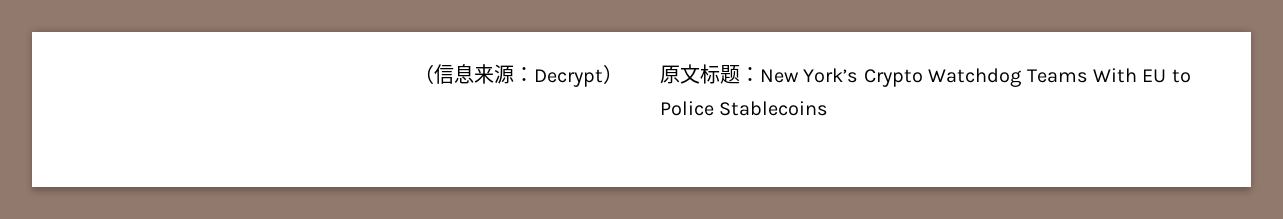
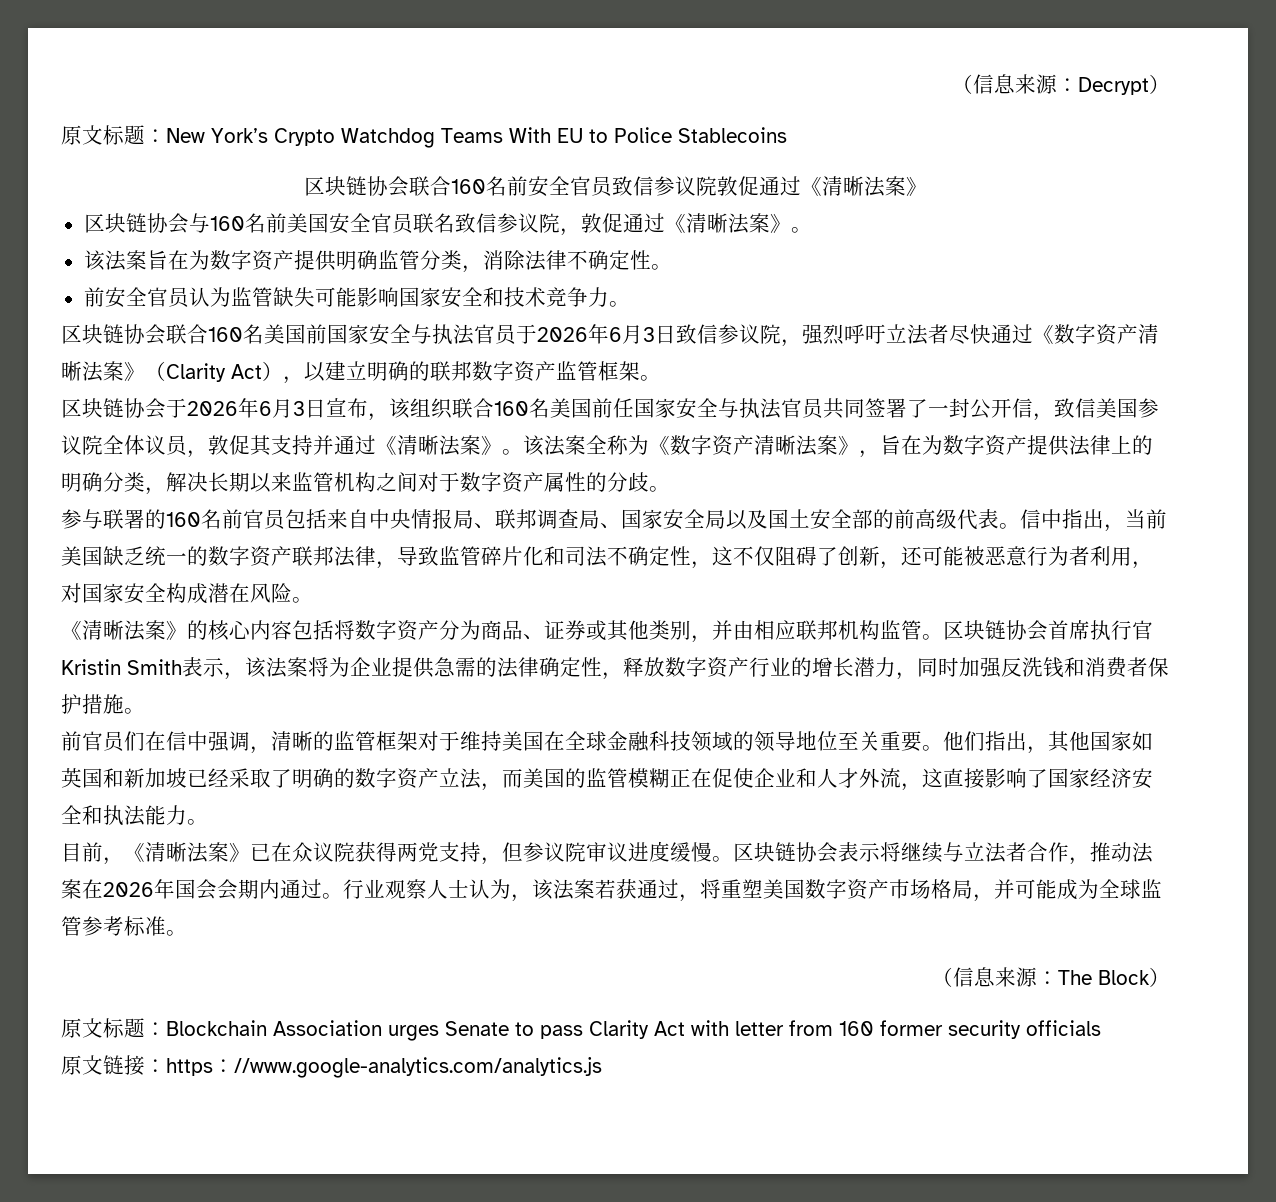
+ 区块链协会联合160名前安全官员致信参议院敦促通过《清晰法案》
+ 区块链协会与160名前美国安全官员联名致信参议院，敦促通过《清晰法案》。
+ 该法案旨在为数字资产提供明确监管分类，消除法律不确定性。
+ 前安全官员认为监管缺失可能影响国家安全和技术竞争力。
+ 区块链协会联合160名美国前国家安全与执法官员于2026年6月3日致信参议院，强烈呼吁立法者尽快通过《数字资产清晰法案》（Clarity Act），以建立明确的联邦数字资产监管框架。
+ 区块链协会于2026年6月3日宣布，该组织联合160名美国前任国家安全与执法官员共同签署了一封公开信，致信美国参议院全体议员，敦促其支持并通过《清晰法案》。该法案全称为《数字资产清晰法案》，旨在为数字资产提供法律上的明确分类，解决长期以来监管机构之间对于数字资产属性的分歧。
+ 参与联署的160名前官员包括来自中央情报局、联邦调查局、国家安全局以及国土安全部的前高级代表。信中指出，当前美国缺乏统一的数字资产联邦法律，导致监管碎片化和司法不确定性，这不仅阻碍了创新，还可能被恶意行为者利用，对国家安全构成潜在风险。
+ 《清晰法案》的核心内容包括将数字资产分为商品、证券或其他类别，并由相应联邦机构监管。区块链协会首席执行官Kristin Smith表示，该法案将为企业提供急需的法律确定性，释放数字资产行业的增长潜力，同时加强反洗钱和消费者保护措施。
+ 前官员们在信中强调，清晰的监管框架对于维持美国在全球金融科技领域的领导地位至关重要。他们指出，其他国家如英国和新加坡已经采取了明确的数字资产立法，而美国的监管模糊正在促使企业和人才外流，这直接影响了国家经济安全和执法能力。
+ 目前，《清晰法案》已在众议院获得两党支持，但参议院审议进度缓慢。区块链协会表示将继续与立法者合作，推动法案在2026年国会会期内通过。行业观察人士认为，该法案若获通过，将重塑美国数字资产市场格局，并可能成为全球监管参考标准。
+ （信息来源：The Block）
+ 原文标题：Blockchain Association urges Senate to pass Clarity Act with letter from 160 former security officials
+ 原文链接：https：//www.google-analytics.com/analytics.js

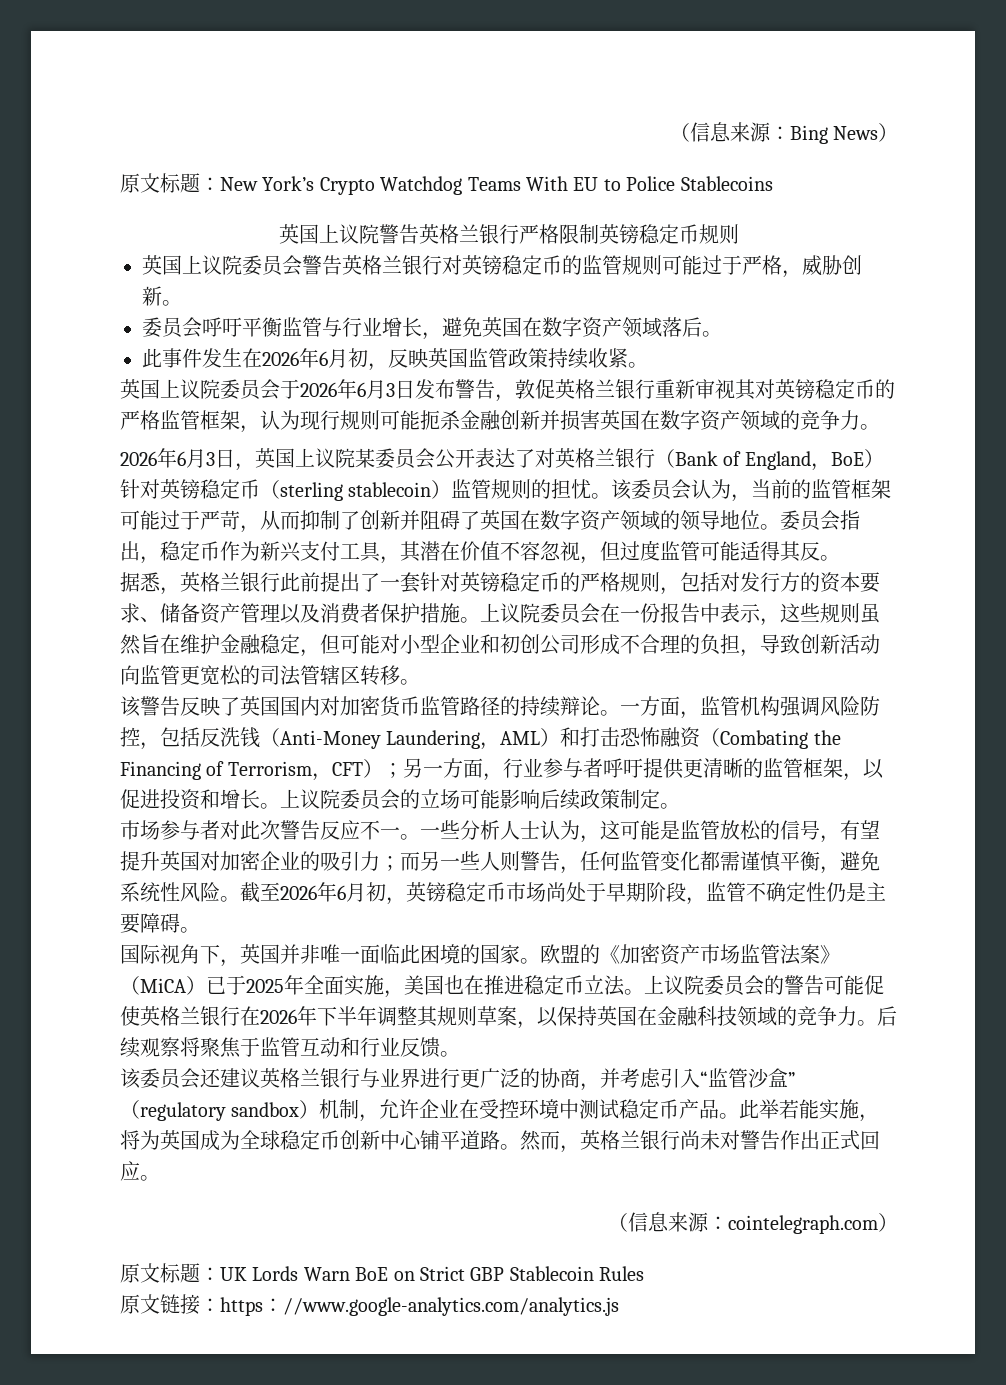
- （信息来源：Decrypt）
+ （信息来源：Bing News）
- 区块链协会联合160名前安全官员致信参议院敦促通过《清晰法案》
- 区块链协会与160名前美国安全官员联名致信参议院，敦促通过《清晰法案》。
- 该法案旨在为数字资产提供明确监管分类，消除法律不确定性。
- 前安全官员认为监管缺失可能影响国家安全和技术竞争力。
- 区块链协会联合160名美国前国家安全与执法官员于2026年6月3日致信参议院，强烈呼吁立法者尽快通过《数字资产清晰法案》（Clarity Act），以建立明确的联邦数字资产监管框架。
- 区块链协会于2026年6月3日宣布，该组织联合160名美国前任国家安全与执法官员共同签署了一封公开信，致信美国参议院全体议员，敦促其支持并通过《清晰法案》。该法案全称为《数字资产清晰法案》，旨在为数字资产提供法律上的明确分类，解决长期以来监管机构之间对于数字资产属性的分歧。
- 参与联署的160名前官员包括来自中央情报局、联邦调查局、国家安全局以及国土安全部的前高级代表。信中指出，当前美国缺乏统一的数字资产联邦法律，导致监管碎片化和司法不确定性，这不仅阻碍了创新，还可能被恶意行为者利用，对国家安全构成潜在风险。
- 《清晰法案》的核心内容包括将数字资产分为商品、证券或其他类别，并由相应联邦机构监管。区块链协会首席执行官Kristin Smith表示，该法案将为企业提供急需的法律确定性，释放数字资产行业的增长潜力，同时加强反洗钱和消费者保护措施。
- 前官员们在信中强调，清晰的监管框架对于维持美国在全球金融科技领域的领导地位至关重要。他们指出，其他国家如英国和新加坡已经采取了明确的数字资产立法，而美国的监管模糊正在促使企业和人才外流，这直接影响了国家经济安全和执法能力。
- 目前，《清晰法案》已在众议院获得两党支持，但参议院审议进度缓慢。区块链协会表示将继续与立法者合作，推动法案在2026年国会会期内通过。行业观察人士认为，该法案若获通过，将重塑美国数字资产市场格局，并可能成为全球监管参考标准。
+ 英国上议院警告英格兰银行严格限制英镑稳定币规则
+ 英国上议院委员会警告英格兰银行对英镑稳定币的监管规则可能过于严格，威胁创新。
+ 委员会呼吁平衡监管与行业增长，避免英国在数字资产领域落后。
+ 此事件发生在2026年6月初，反映英国监管政策持续收紧。
+ 英国上议院委员会于2026年6月3日发布警告，敦促英格兰银行重新审视其对英镑稳定币的严格监管框架，认为现行规则可能扼杀金融创新并损害英国在数字资产领域的竞争力。
+ 2026年6月3日，英国上议院某委员会公开表达了对英格兰银行（Bank of England，BoE）针对英镑稳定币（sterling stablecoin）监管规则的担忧。该委员会认为，当前的监管框架可能过于严苛，从而抑制了创新并阻碍了英国在数字资产领域的领导地位。委员会指出，稳定币作为新兴支付工具，其潜在价值不容忽视，但过度监管可能适得其反。
+ 据悉，英格兰银行此前提出了一套针对英镑稳定币的严格规则，包括对发行方的资本要求、储备资产管理以及消费者保护措施。上议院委员会在一份报告中表示，这些规则虽然旨在维护金融稳定，但可能对小型企业和初创公司形成不合理的负担，导致创新活动向监管更宽松的司法管辖区转移。
+ 该警告反映了英国国内对加密货币监管路径的持续辩论。一方面，监管机构强调风险防控，包括反洗钱（Anti-Money Laundering，AML）和打击恐怖融资（Combating the Financing of Terrorism，CFT）；另一方面，行业参与者呼吁提供更清晰的监管框架，以促进投资和增长。上议院委员会的立场可能影响后续政策制定。
+ 市场参与者对此次警告反应不一。一些分析人士认为，这可能是监管放松的信号，有望提升英国对加密企业的吸引力；而另一些人则警告，任何监管变化都需谨慎平衡，避免系统性风险。截至2026年6月初，英镑稳定币市场尚处于早期阶段，监管不确定性仍是主要障碍。
+ 国际视角下，英国并非唯一面临此困境的国家。欧盟的《加密资产市场监管法案》（MiCA）已于2025年全面实施，美国也在推进稳定币立法。上议院委员会的警告可能促使英格兰银行在2026年下半年调整其规则草案，以保持英国在金融科技领域的竞争力。后续观察将聚焦于监管互动和行业反馈。
+ 该委员会还建议英格兰银行与业界进行更广泛的协商，并考虑引入“监管沙盒”（regulatory sandbox）机制，允许企业在受控环境中测试稳定币产品。此举若能实施，将为英国成为全球稳定币创新中心铺平道路。然而，英格兰银行尚未对警告作出正式回应。
- （信息来源：The Block）
- 原文标题：Blockchain Association urges Senate to pass Clarity Act with letter from 160 former security officials
+ （信息来源：cointelegraph.com）
+ 原文标题：UK Lords Warn BoE on Strict GBP Stablecoin Rules

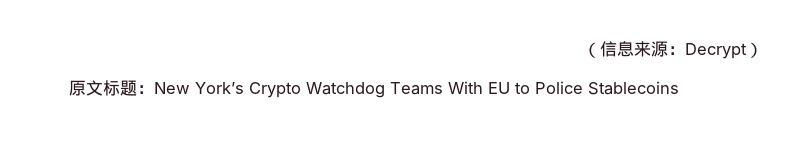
- （信息来源：Bing News）
+ （信息来源：Decrypt）
- 英国上议院警告英格兰银行严格限制英镑稳定币规则
- 英国上议院委员会警告英格兰银行对英镑稳定币的监管规则可能过于严格，威胁创新。
- 委员会呼吁平衡监管与行业增长，避免英国在数字资产领域落后。
- 此事件发生在2026年6月初，反映英国监管政策持续收紧。
- 英国上议院委员会于2026年6月3日发布警告，敦促英格兰银行重新审视其对英镑稳定币的严格监管框架，认为现行规则可能扼杀金融创新并损害英国在数字资产领域的竞争力。
- 2026年6月3日，英国上议院某委员会公开表达了对英格兰银行（Bank of England，BoE）针对英镑稳定币（sterling stablecoin）监管规则的担忧。该委员会认为，当前的监管框架可能过于严苛，从而抑制了创新并阻碍了英国在数字资产领域的领导地位。委员会指出，稳定币作为新兴支付工具，其潜在价值不容忽视，但过度监管可能适得其反。
- 据悉，英格兰银行此前提出了一套针对英镑稳定币的严格规则，包括对发行方的资本要求、储备资产管理以及消费者保护措施。上议院委员会在一份报告中表示，这些规则虽然旨在维护金融稳定，但可能对小型企业和初创公司形成不合理的负担，导致创新活动向监管更宽松的司法管辖区转移。
- 该警告反映了英国国内对加密货币监管路径的持续辩论。一方面，监管机构强调风险防控，包括反洗钱（Anti-Money Laundering，AML）和打击恐怖融资（Combating the Financing of Terrorism，CFT）；另一方面，行业参与者呼吁提供更清晰的监管框架，以促进投资和增长。上议院委员会的立场可能影响后续政策制定。
- 市场参与者对此次警告反应不一。一些分析人士认为，这可能是监管放松的信号，有望提升英国对加密企业的吸引力；而另一些人则警告，任何监管变化都需谨慎平衡，避免系统性风险。截至2026年6月初，英镑稳定币市场尚处于早期阶段，监管不确定性仍是主要障碍。
- 国际视角下，英国并非唯一面临此困境的国家。欧盟的《加密资产市场监管法案》（MiCA）已于2025年全面实施，美国也在推进稳定币立法。上议院委员会的警告可能促使英格兰银行在2026年下半年调整其规则草案，以保持英国在金融科技领域的竞争力。后续观察将聚焦于监管互动和行业反馈。
- 该委员会还建议英格兰银行与业界进行更广泛的协商，并考虑引入“监管沙盒”（regulatory sandbox）机制，允许企业在受控环境中测试稳定币产品。此举若能实施，将为英国成为全球稳定币创新中心铺平道路。然而，英格兰银行尚未对警告作出正式回应。
- （信息来源：cointelegraph.com）
- 原文标题：UK Lords Warn BoE on Strict GBP Stablecoin Rules
- 原文链接：https：//www.google-analytics.com/analytics.js

